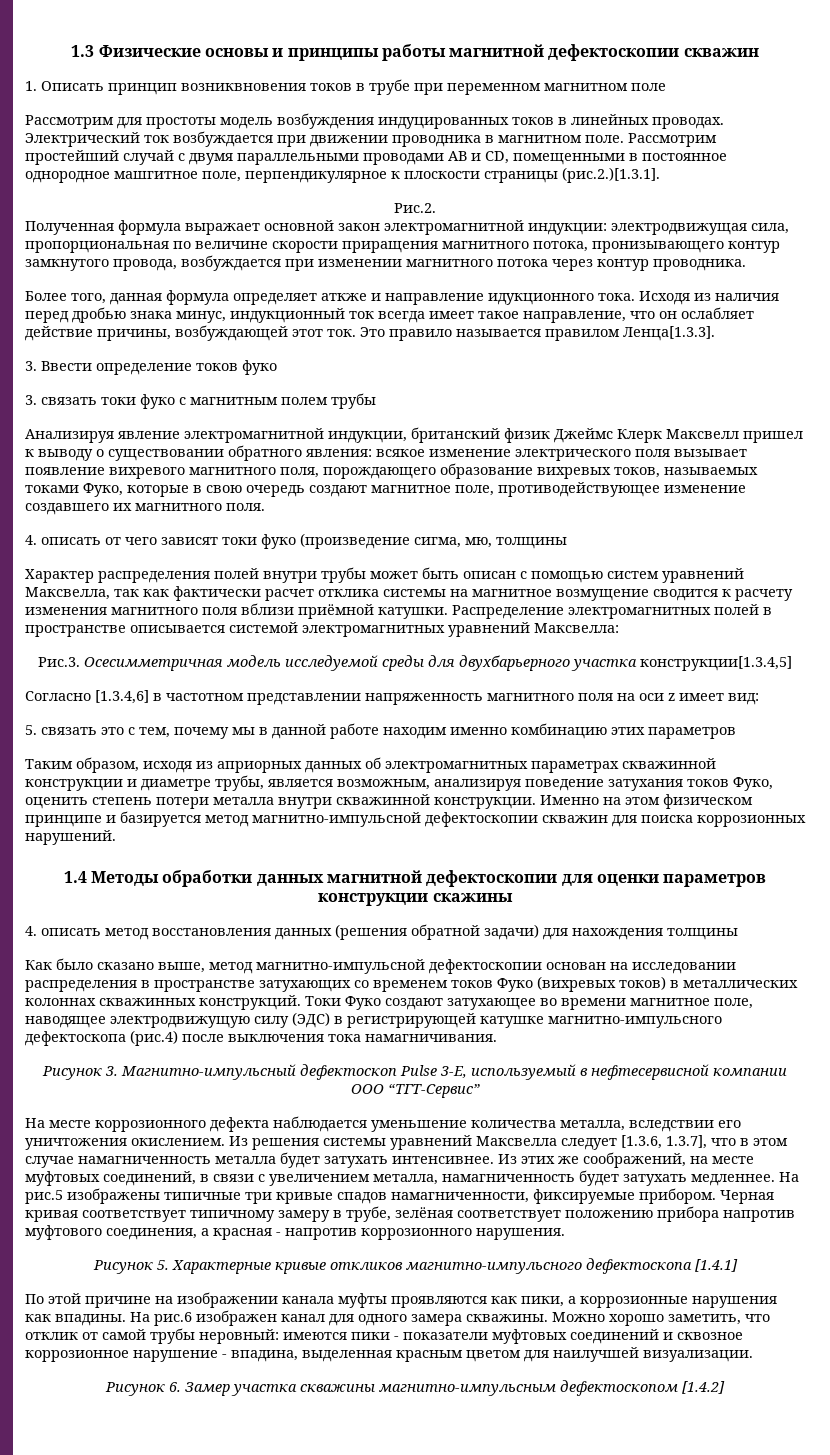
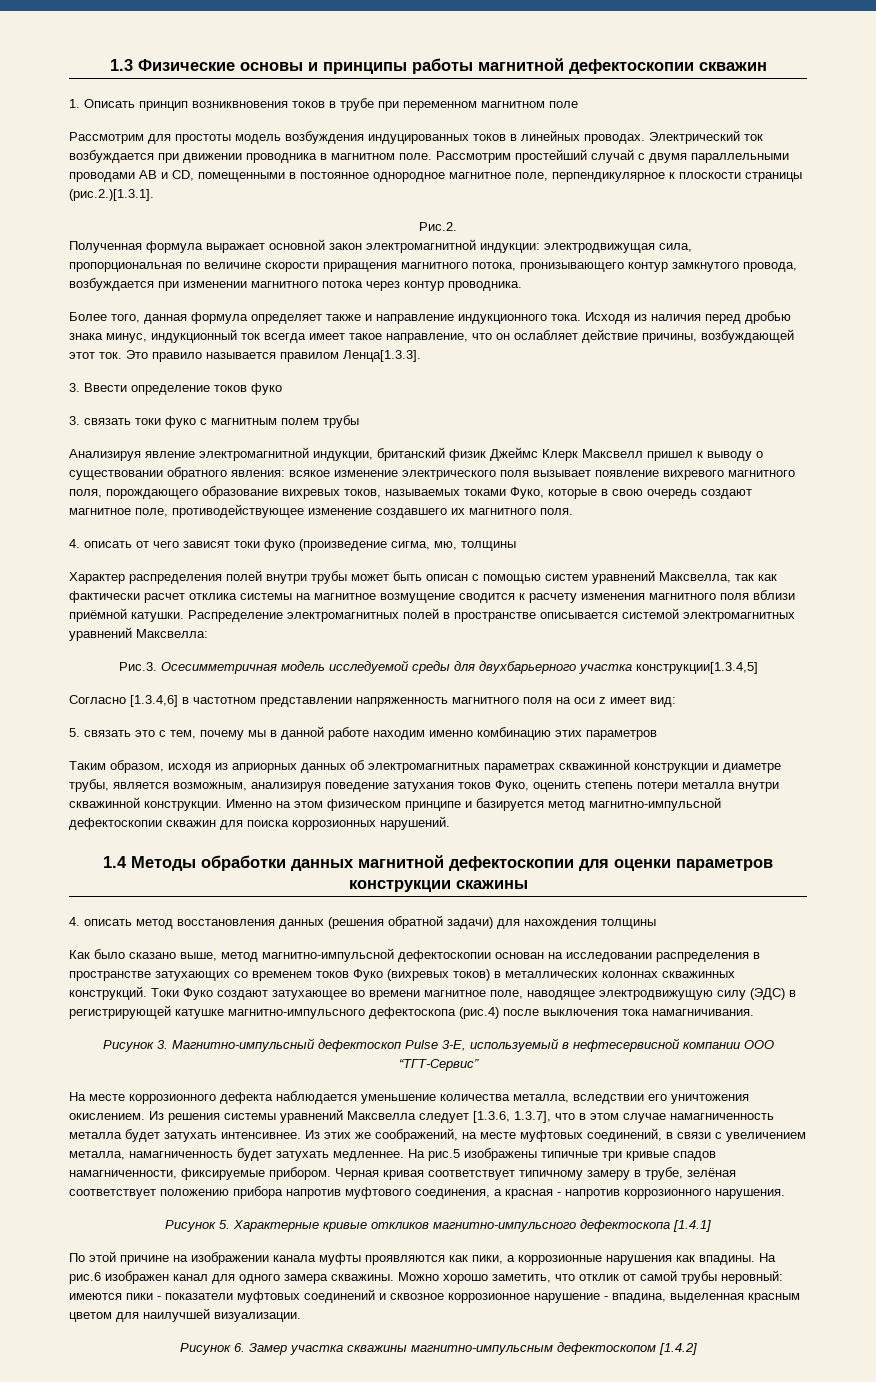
- Рассмотрим простейший случай с двумя параллельными проводами AB и CD, помещенными в постоянное однородное машгитное поле, перпендикулярное к плоскости страницы (рис.2.)[1.3.1].
+ Рассмотрим простейший случай с двумя параллельными проводами AB и CD, помещенными в постоянное однородное магнитное поле, перпендикулярное к плоскости страницы (рис.2.)[1.3.1].
- Более того, данная формула определяет аткже и направление идукционного тока.
+ Более того, данная формула определяет также и направление индукционного тока.

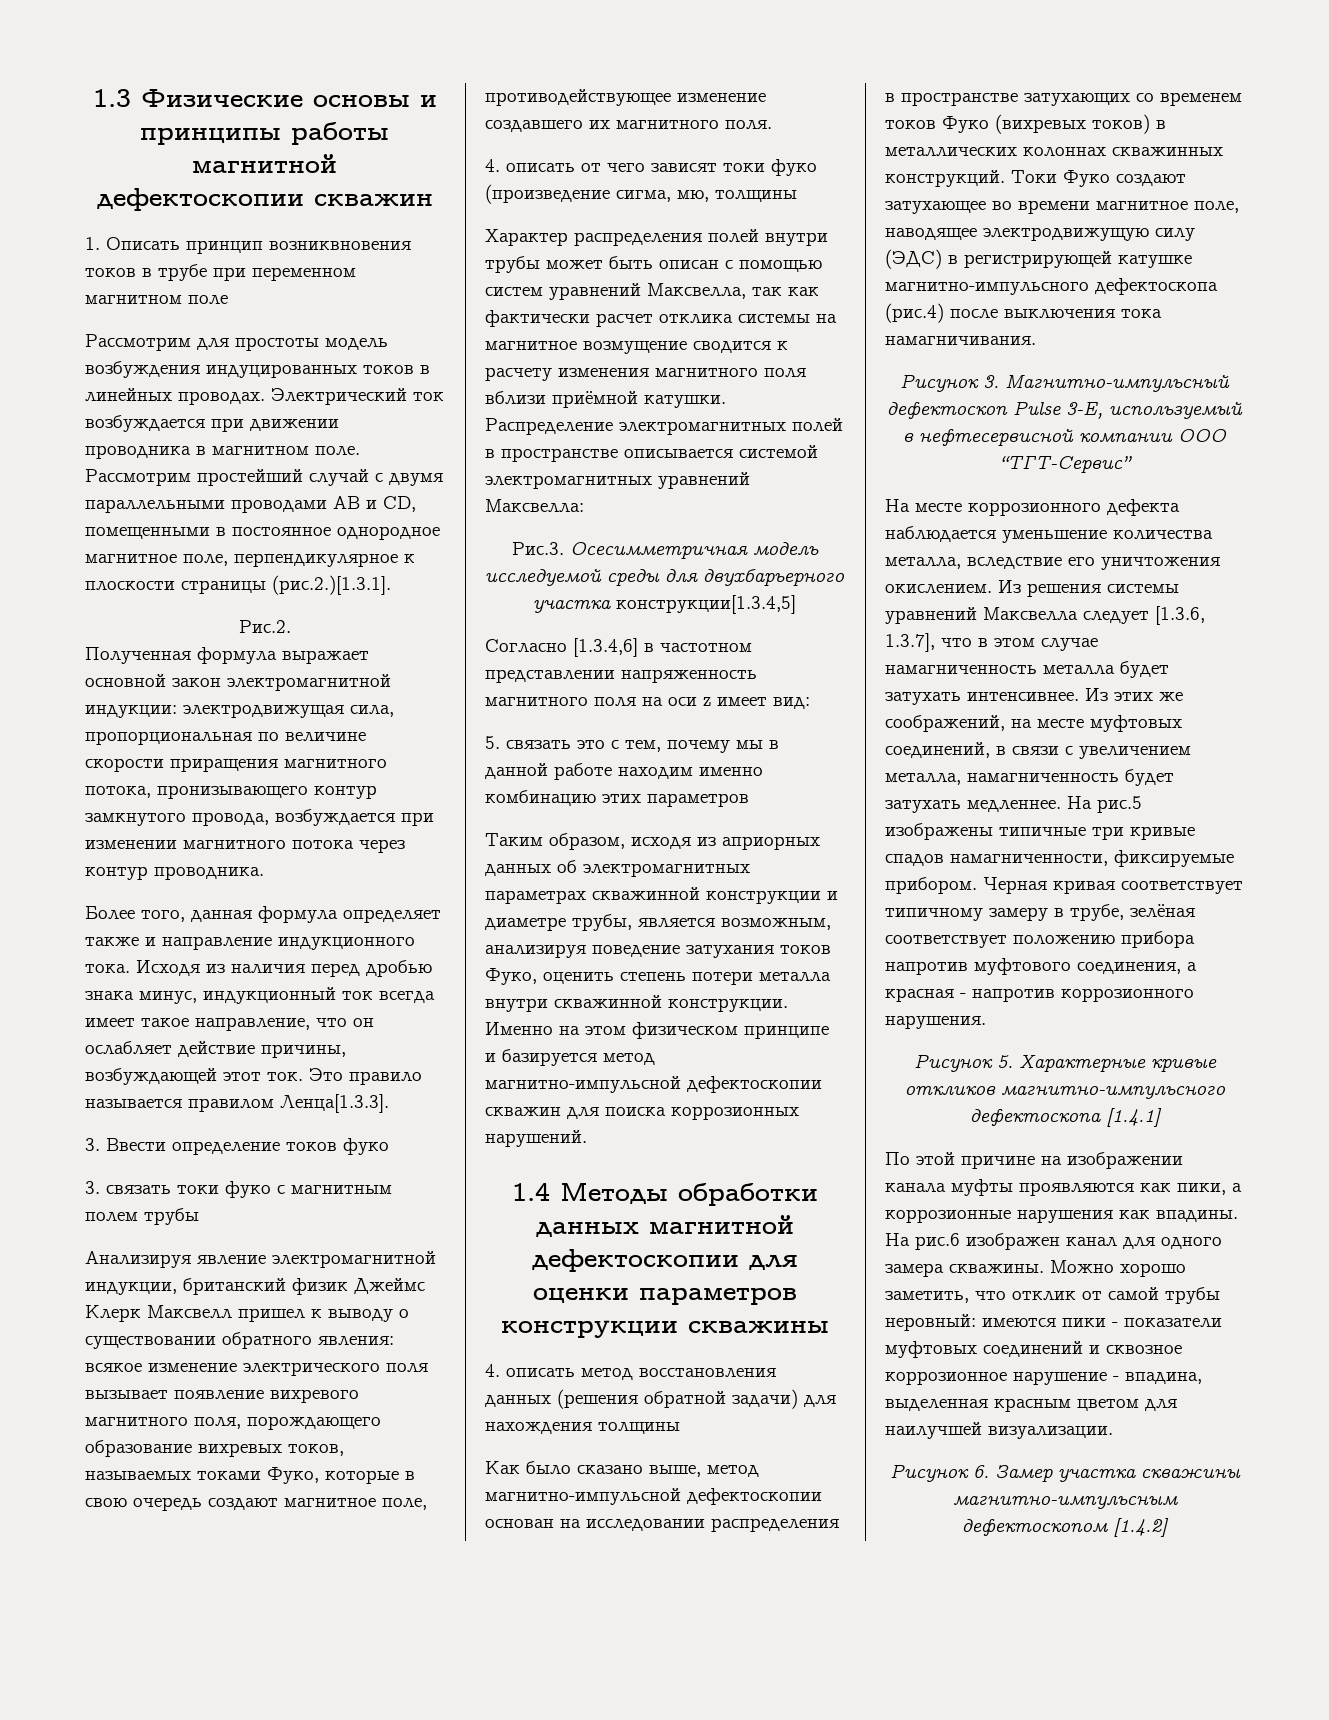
- 1.4 Методы обработки данных магнитной дефектоскопии для оценки параметров конструкции скажины
+ 1.4 Методы обработки данных магнитной дефектоскопии для оценки параметров конструкции скважины
- На месте коррозионного дефекта наблюдается уменьшение количества металла, вследствии его уничтожения окислением.
+ На месте коррозионного дефекта наблюдается уменьшение количества металла, вследствие его уничтожения окислением.

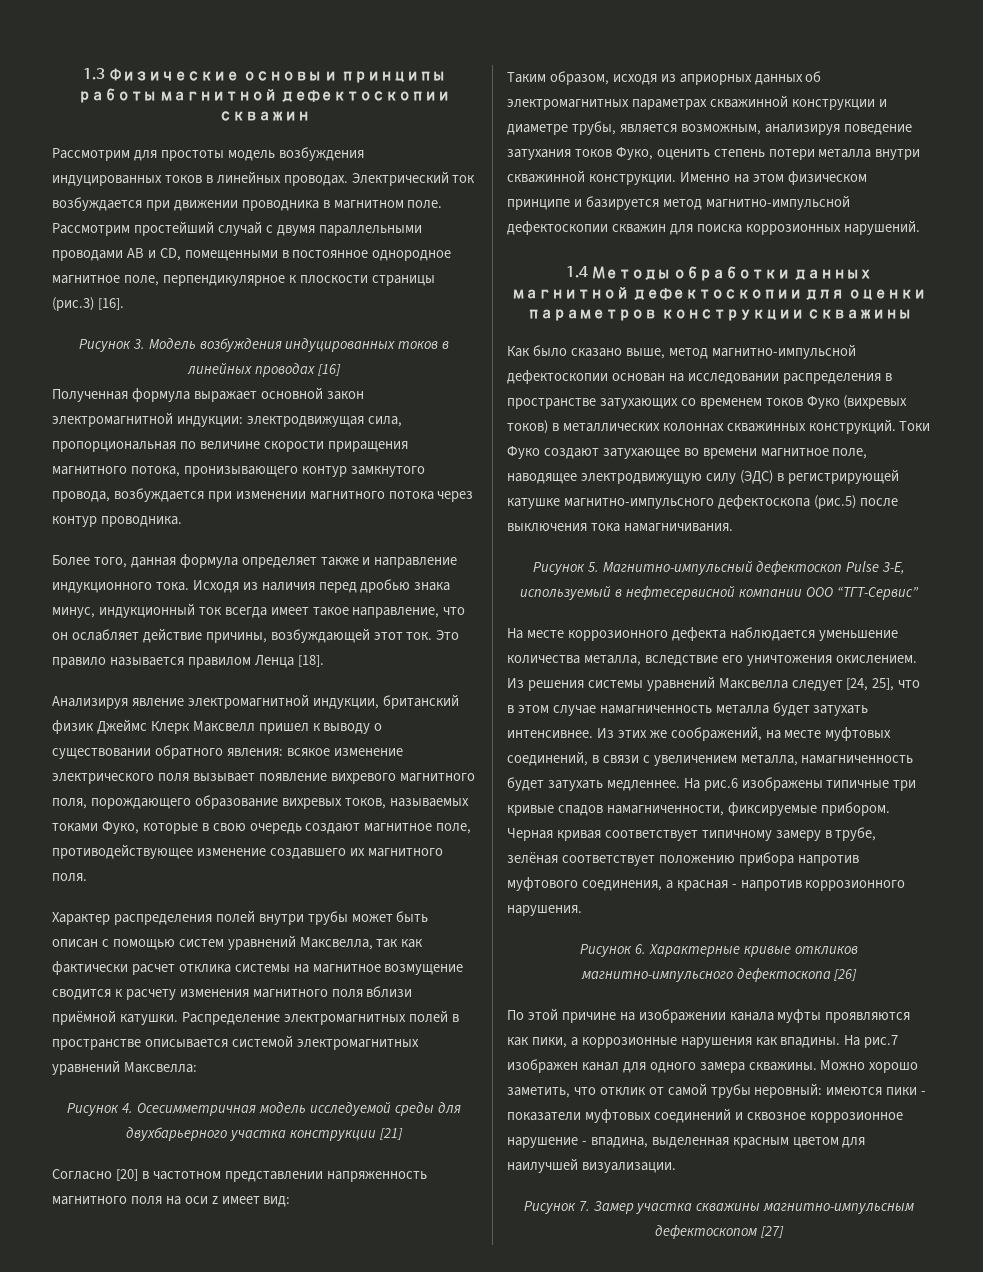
- 1. Описать принцип возниквновения токов в трубе при переменном магнитном поле
- Рассмотрим простейший случай с двумя параллельными проводами AB и CD, помещенными в постоянное однородное магнитное поле, перпендикулярное к плоскости страницы (рис.2.)[1.3.1].
- Рис.2.
+ Рассмотрим простейший случай с двумя параллельными проводами AB и CD, помещенными в постоянное однородное магнитное поле, перпендикулярное к плоскости страницы (рис.3) [16].
+ Рисунок 3. Модель возбуждения индуцированных токов в линейных проводах [16]
- Это правило называется правилом Ленца[1.3.3].
- 3. Ввести определение токов фуко
- 3. связать токи фуко с магнитным полем трубы
+ Это правило называется правилом Ленца [18].
- 4. описать от чего зависят токи фуко (произведение сигма, мю, толщины
- Рис.3. Осесимметричная модель исследуемой среды для двухбарьерного участка конструкции[1.3.4,5]
+ Рисунок 4. Осесимметричная модель исследуемой среды для двухбарьерного участка конструкции [21]
- Согласно [1.3.4,6] в частотном представлении напряженность магнитного поля на оси z имеет вид:
+ Согласно [20] в частотном представлении напряженность магнитного поля на оси z имеет вид:
- 5. связать это с тем, почему мы в данной работе находим именно комбинацию этих параметров
- 4. описать метод восстановления данных (решения обратной задачи) для нахождения толщины
- Токи Фуко создают затухающее во времени магнитное поле, наводящее электродвижущую силу (ЭДС) в регистрирующей катушке магнитно-импульсного дефектоскопа (рис.4) после выключения тока намагничивания.
+ Токи Фуко создают затухающее во времени магнитное поле, наводящее электродвижущую силу (ЭДС) в регистрирующей катушке магнитно-импульсного дефектоскопа (рис.5) после выключения тока намагничивания.
- Рисунок 3. Магнитно-импульсный дефектоскоп Pulse 3-E, используемый в нефтесервисной компании ООО “ТГТ-Сервис”
+ Рисунок 5. Магнитно-импульсный дефектоскоп Pulse 3-E, используемый в нефтесервисной компании ООО “ТГТ-Сервис”
- Из решения системы уравнений Максвелла следует [1.3.6, 1.3.7], что в этом случае намагниченность металла будет затухать интенсивнее.
+ Из решения системы уравнений Максвелла следует [24, 25], что в этом случае намагниченность металла будет затухать интенсивнее.
- На рис.5 изображены типичные три кривые спадов намагниченности, фиксируемые прибором.
+ На рис.6 изображены типичные три кривые спадов намагниченности, фиксируемые прибором.
- Рисунок 5. Характерные кривые откликов магнитно-импульсного дефектоскопа [1.4.1]
+ Рисунок 6. Характерные кривые откликов магнитно-импульсного дефектоскопа [26]
- На рис.6 изображен канал для одного замера скважины.
+ На рис.7 изображен канал для одного замера скважины.
- Рисунок 6. Замер участка скважины магнитно-импульсным дефектоскопом [1.4.2]
+ Рисунок 7. Замер участка скважины магнитно-импульсным дефектоскопом [27]

